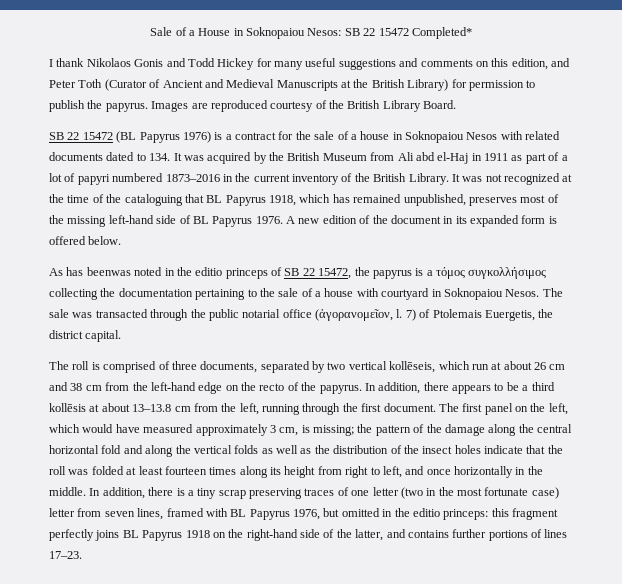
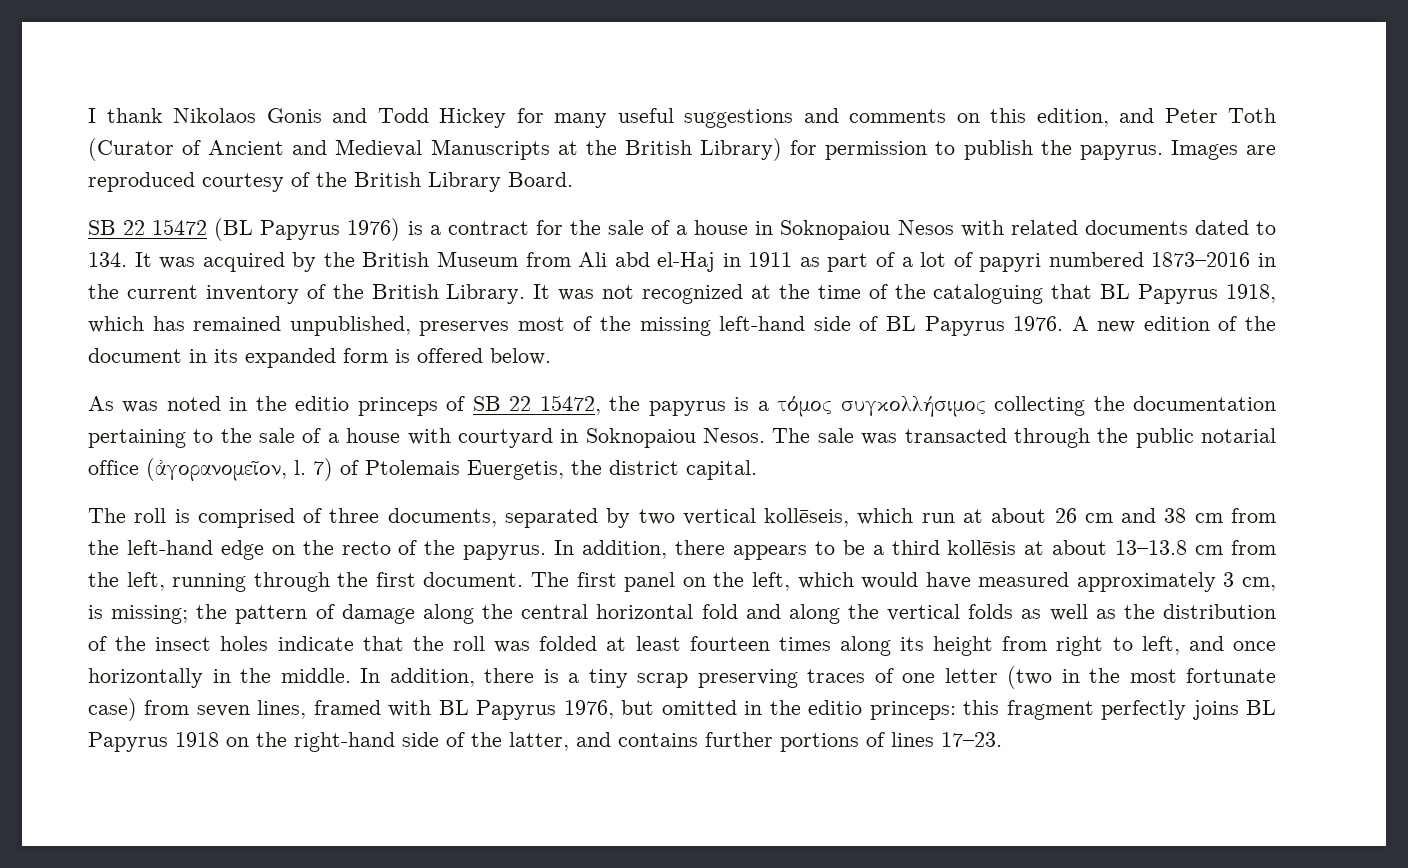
- Sale of a House in Soknopaiou Nesos: SB 22 15472 Completed*
- As has beenwas noted in the editio princeps of SB 22 15472, the papyrus is a τόμος συγκολλήσιμος collecting the documentation pertaining to the sale of a house with courtyard in Soknopaiou Nesos.
+ As was noted in the editio princeps of SB 22 15472, the papyrus is a τόμος συγκολλήσιμος collecting the documentation pertaining to the sale of a house with courtyard in Soknopaiou Nesos.
- the pattern of the damage along the central horizontal fold and along the vertical folds as well as the distribution of the insect holes indicate that the roll was folded at least fourteen times along its height from right to left, and once horizontally in the middle.
+ the pattern of damage along the central horizontal fold and along the vertical folds as well as the distribution of the insect holes indicate that the roll was folded at least fourteen times along its height from right to left, and once horizontally in the middle.
- In addition, there is a tiny scrap preserving traces of one letter (two in the most fortunate case) letter from seven lines, framed with BL Papyrus 1976, but omitted in the editio princeps: this fragment perfectly joins BL Papyrus 1918 on the right-hand side of the latter, and contains further portions of lines 17–23.
+ In addition, there is a tiny scrap preserving traces of one letter (two in the most fortunate case) from seven lines, framed with BL Papyrus 1976, but omitted in the editio princeps: this fragment perfectly joins BL Papyrus 1918 on the right-hand side of the latter, and contains further portions of lines 17–23.

